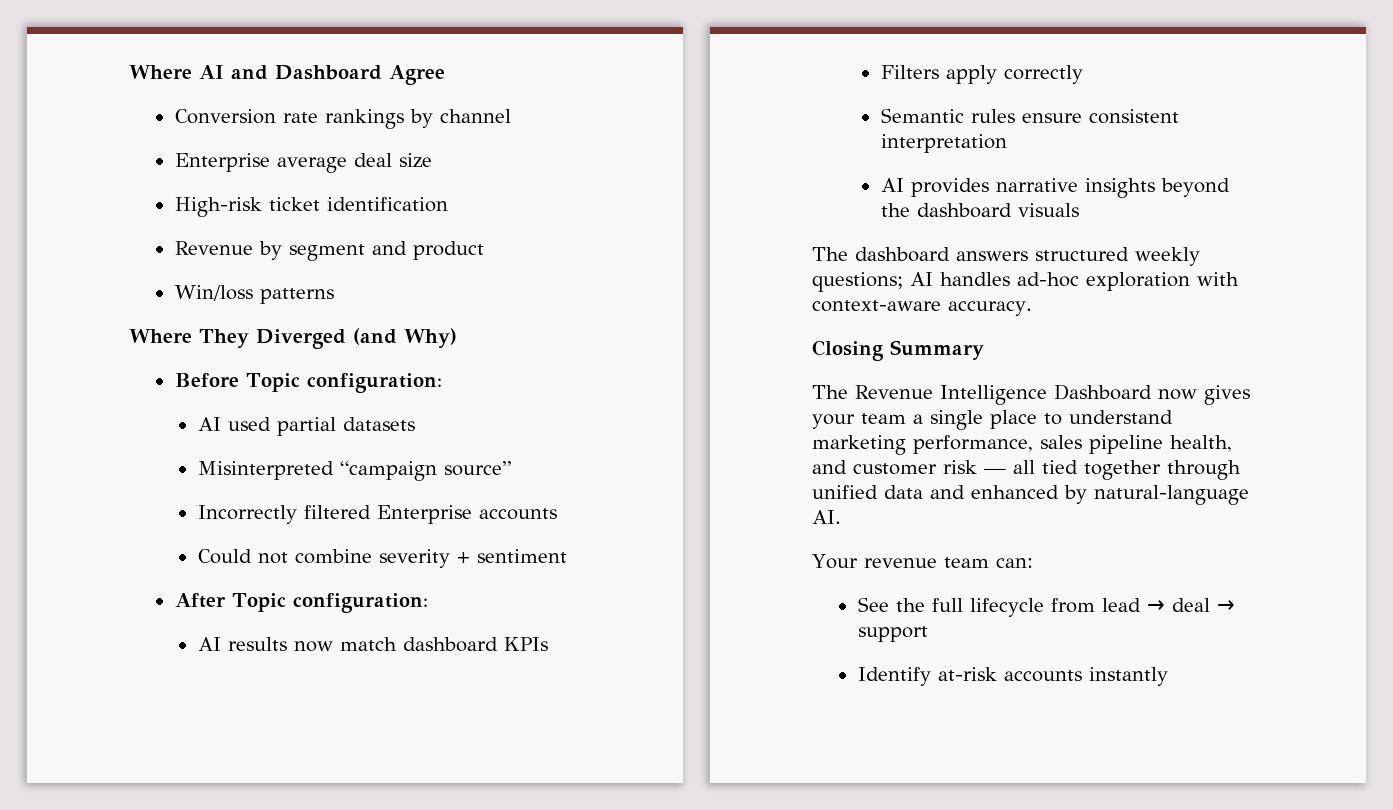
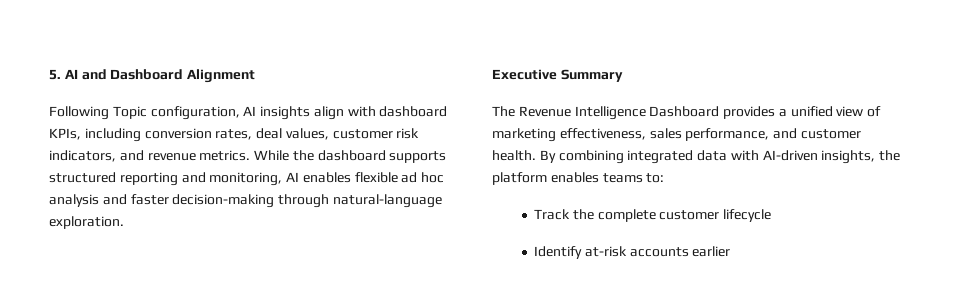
- Where AI and Dashboard Agree
- Conversion rate rankings by channel
- Enterprise average deal size
- High-risk ticket identification
- Revenue by segment and product
- Win/loss patterns
- Where They Diverged (and Why)
- Before Topic configuration:
- AI used partial datasets
- Misinterpreted “campaign source”
- Incorrectly filtered Enterprise accounts
- Could not combine severity + sentiment
- After Topic configuration:
- AI results now match dashboard KPIs
- Filters apply correctly
- Semantic rules ensure consistent interpretation
- AI provides narrative insights beyond the dashboard visuals
- The dashboard answers structured weekly questions; AI handles ad-hoc exploration with context-aware accuracy.
- Closing Summary
+ 5. AI and Dashboard Alignment
+ Following Topic configuration, AI insights align with dashboard KPIs, including conversion rates, deal values, customer risk indicators, and revenue metrics. While the dashboard supports structured reporting and monitoring, AI enables flexible ad hoc analysis and faster decision-making through natural-language exploration.
+ Executive Summary
- The Revenue Intelligence Dashboard now gives your team a single place to understand marketing performance, sales pipeline health, and customer risk — all tied together through unified data and enhanced by natural-language AI.
- Your revenue team can:
- See the full lifecycle from lead → deal → support
+ The Revenue Intelligence Dashboard provides a unified view of marketing effectiveness, sales performance, and customer health. By combining integrated data with AI-driven insights, the platform enables teams to:
+ Track the complete customer lifecycle
- Identify at-risk accounts instantly
+ Identify at-risk accounts earlier

